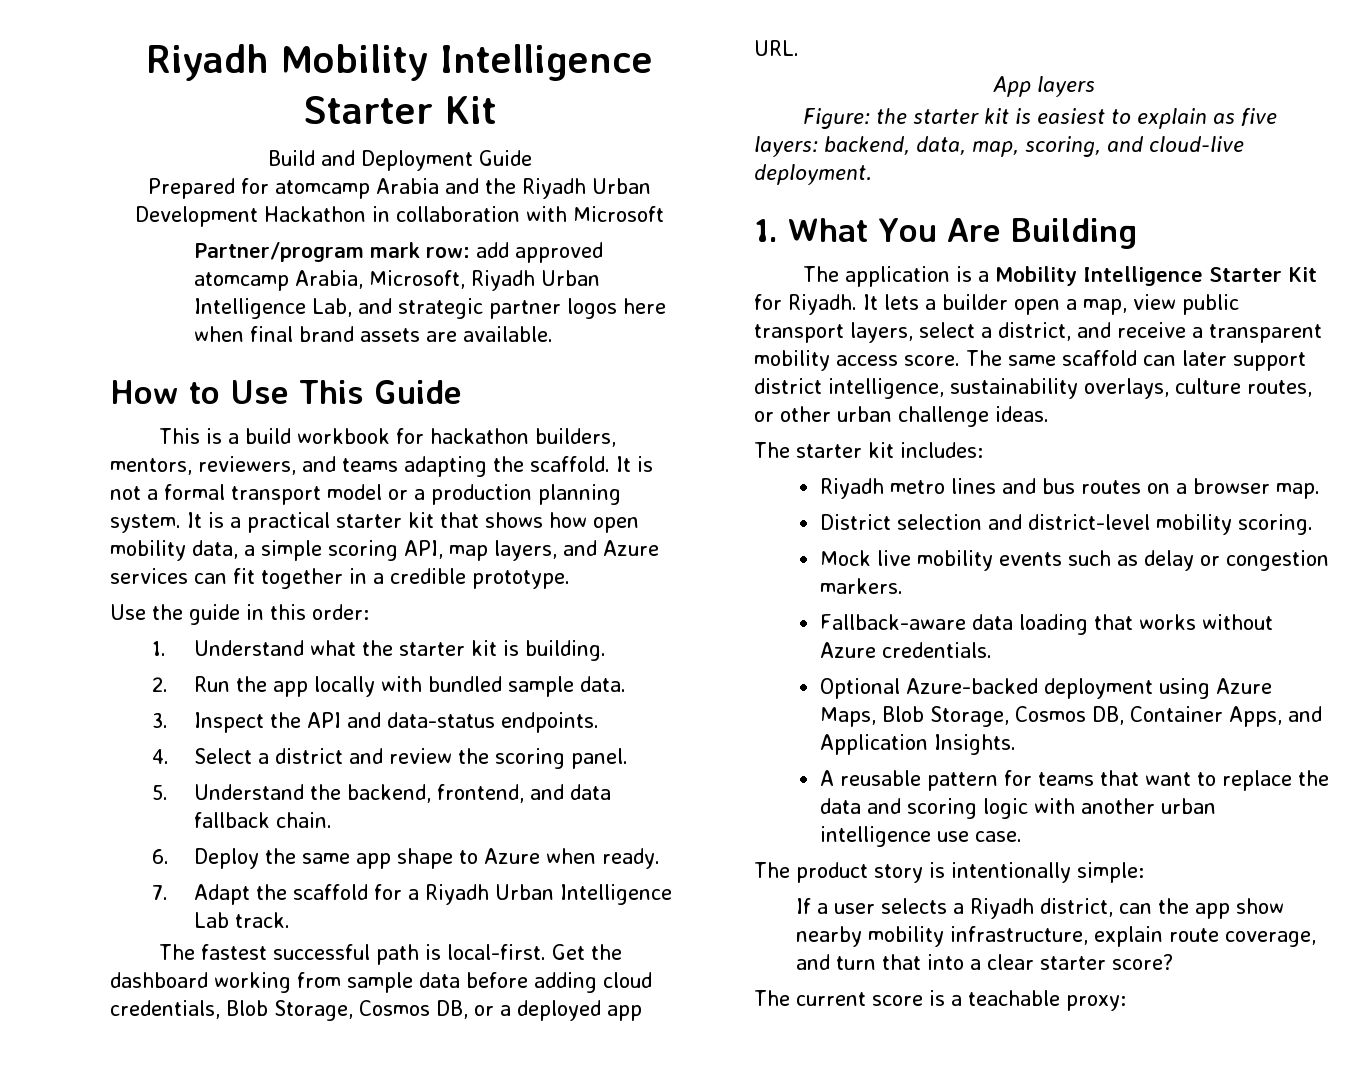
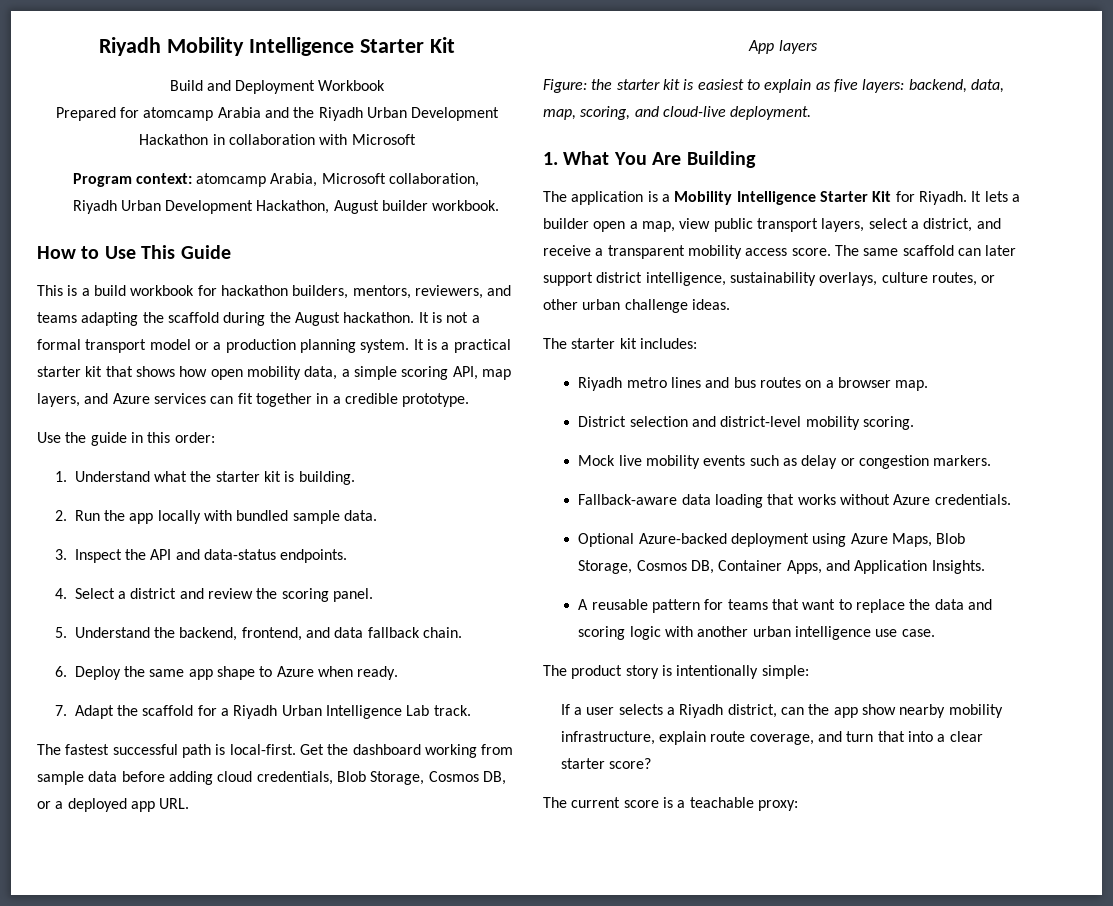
- Build and Deployment Guide
+ Build and Deployment Workbook
- Partner/program mark row: add approved atomcamp Arabia, Microsoft, Riyadh Urban Intelligence Lab, and strategic partner logos here when final brand assets are available.
+ Program context: atomcamp Arabia, Microsoft collaboration, Riyadh Urban Development Hackathon, August builder workbook.
- This is a build workbook for hackathon builders, mentors, reviewers, and teams adapting the scaffold.
+ This is a build workbook for hackathon builders, mentors, reviewers, and teams adapting the scaffold during the August hackathon.

